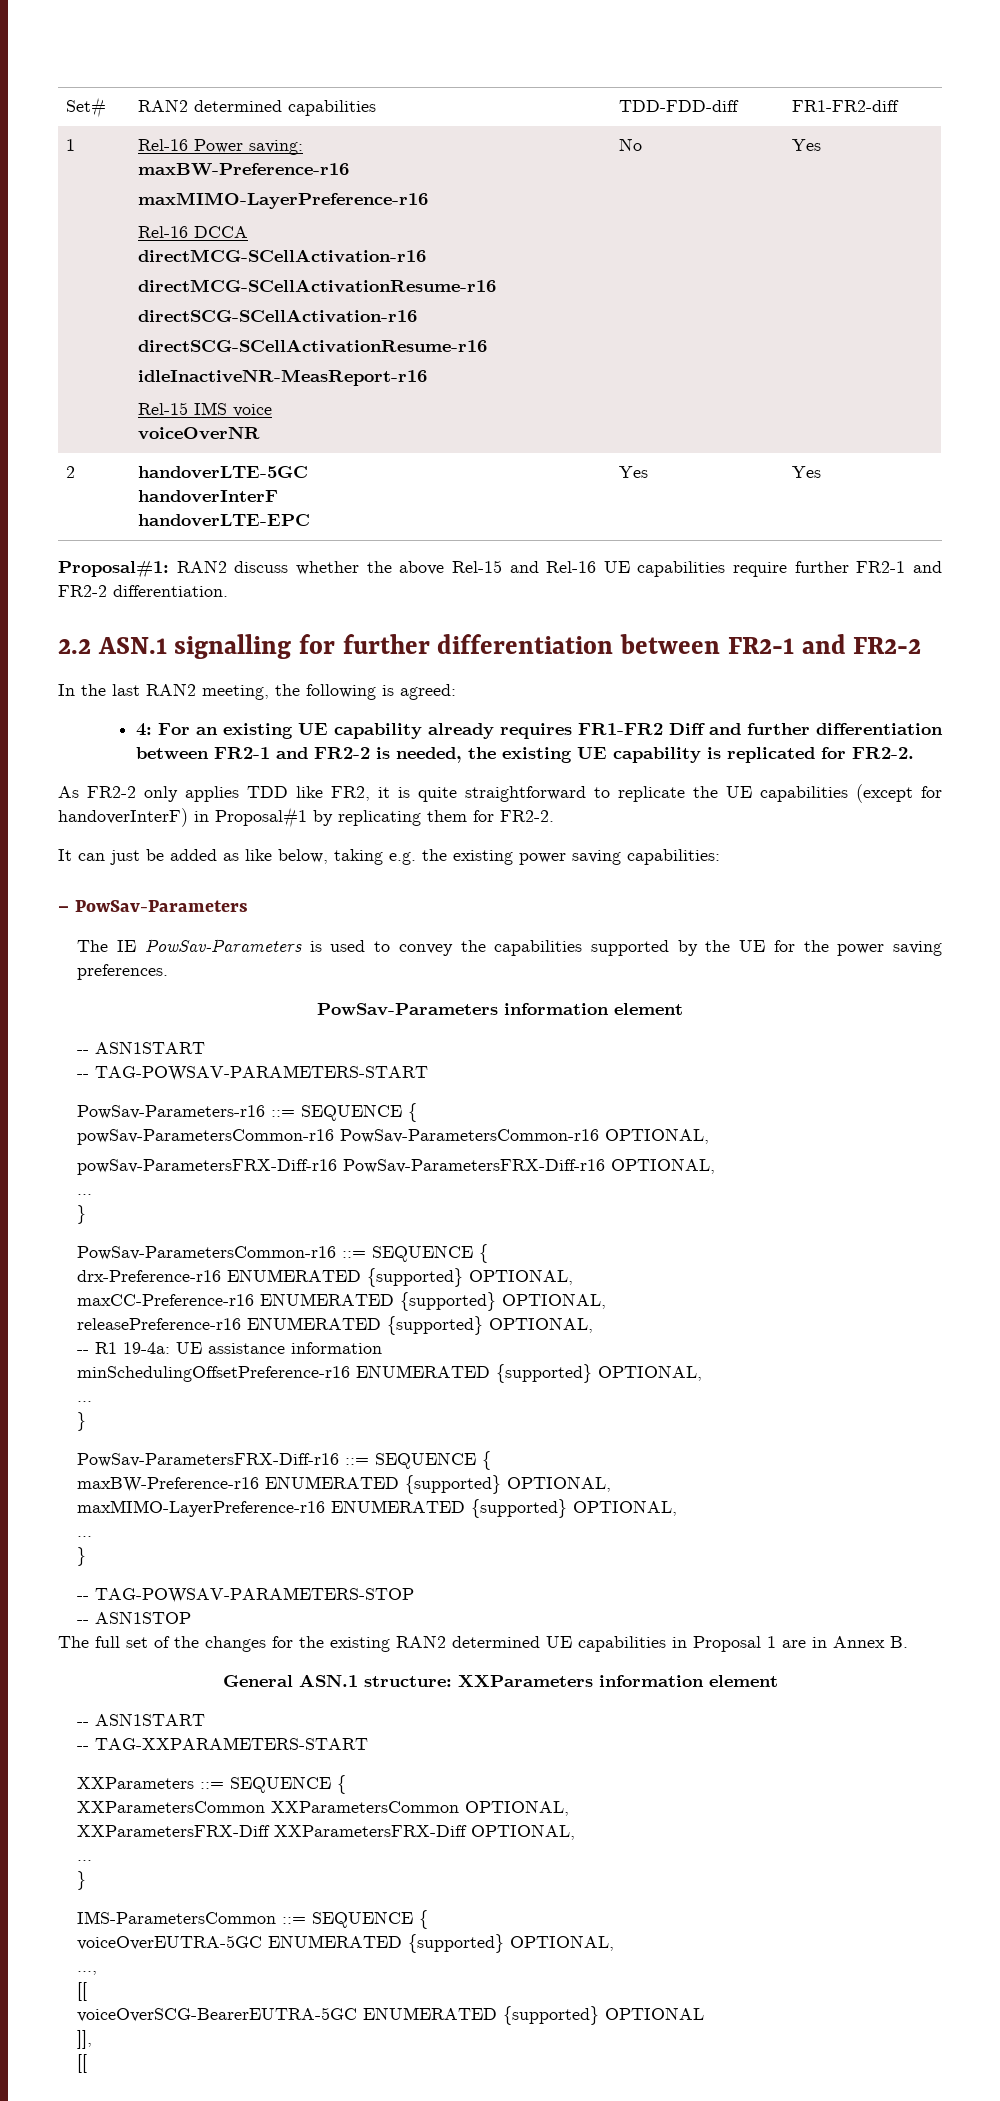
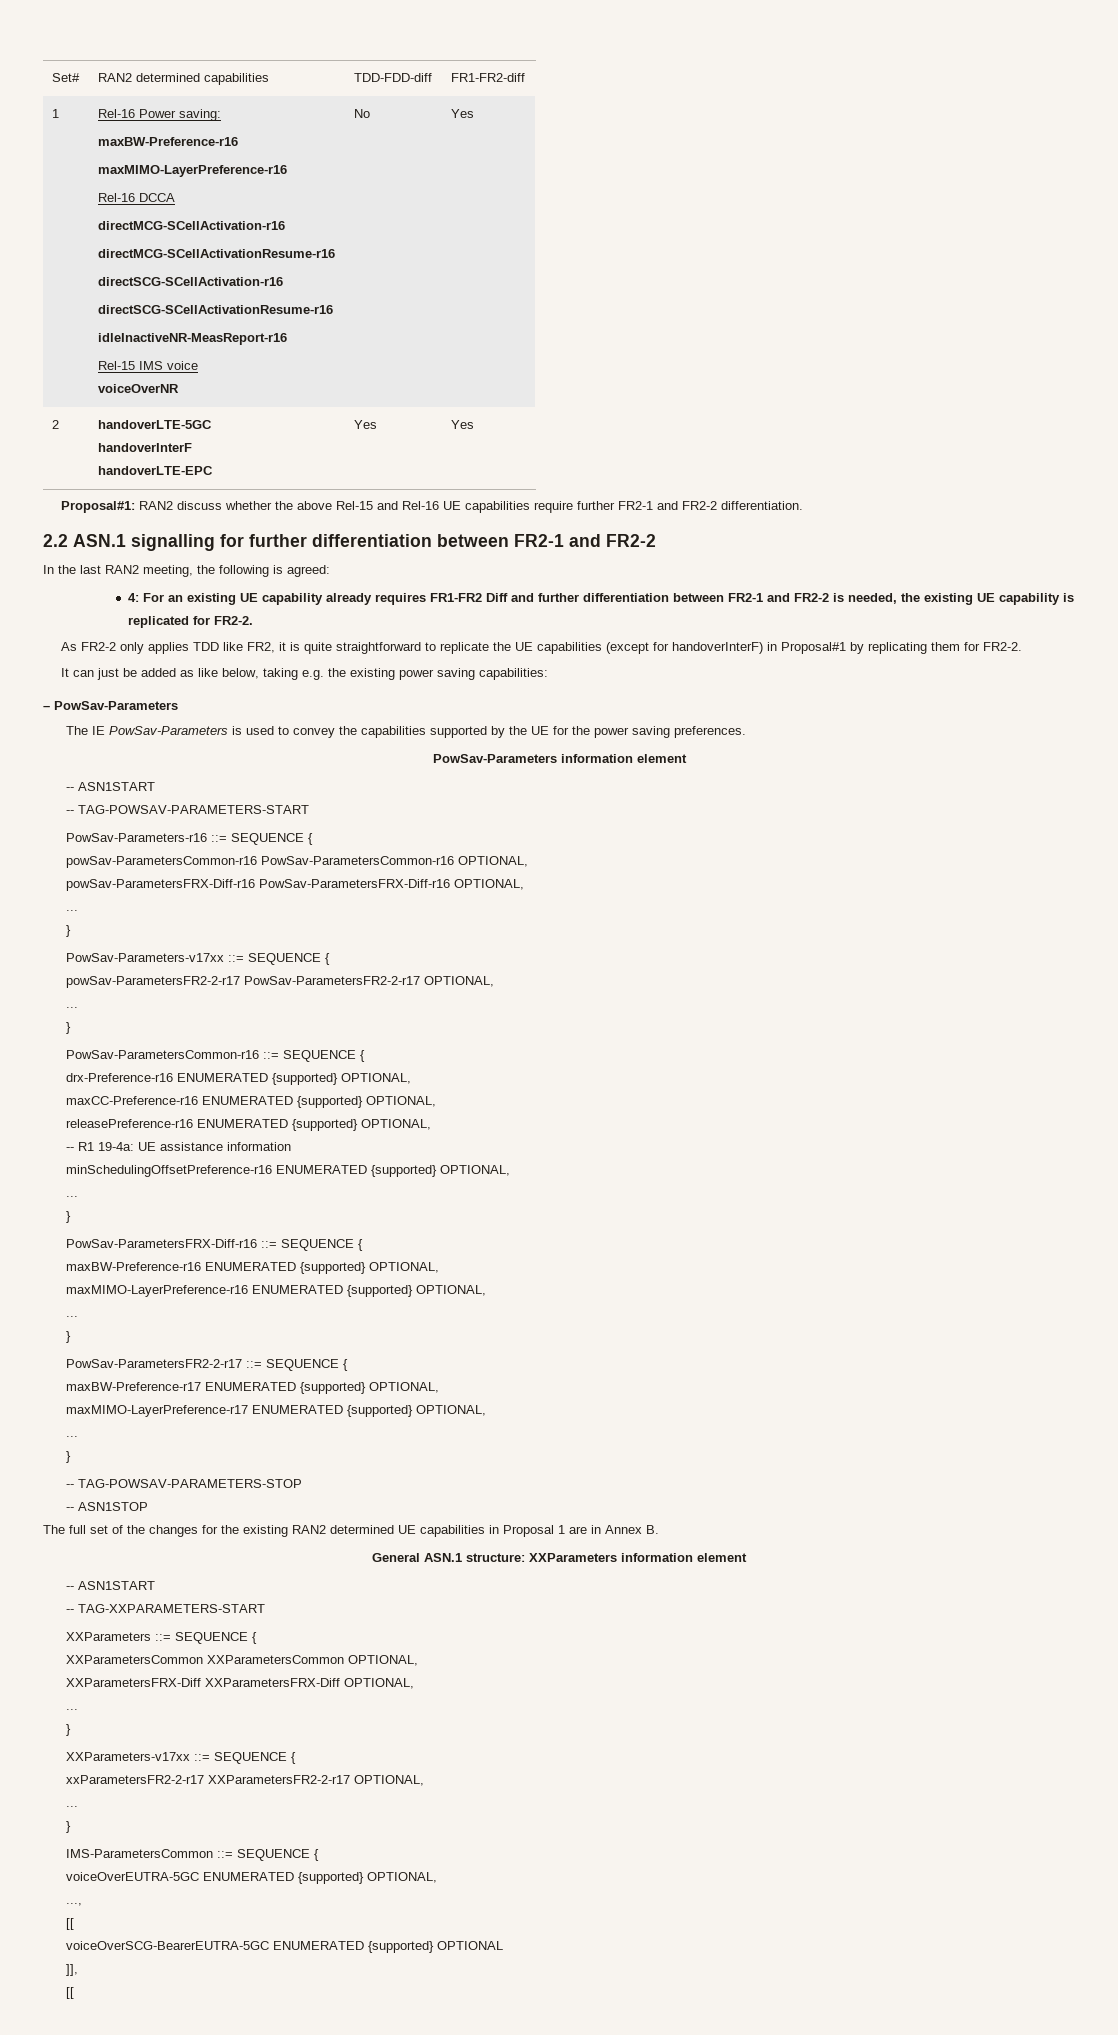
+ PowSav-Parameters-v17xx ::= SEQUENCE {
+ powSav-ParametersFR2-2-r17 PowSav-ParametersFR2-2-r17 OPTIONAL,
+ ...
+ }
+ PowSav-ParametersFR2-2-r17 ::= SEQUENCE {
+ maxBW-Preference-r17 ENUMERATED {supported} OPTIONAL,
+ maxMIMO-LayerPreference-r17 ENUMERATED {supported} OPTIONAL,
+ ...
+ }
+ XXParameters-v17xx ::= SEQUENCE {
+ xxParametersFR2-2-r17 XXParametersFR2-2-r17 OPTIONAL,
+ ...
+ }

